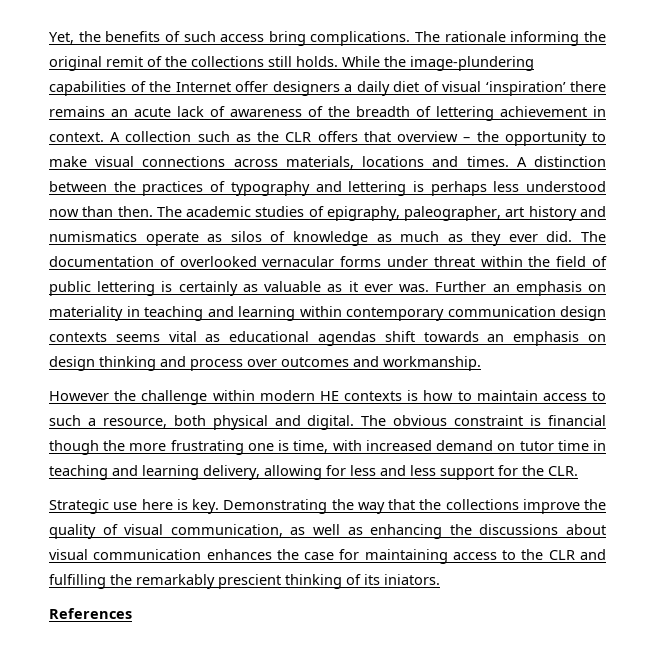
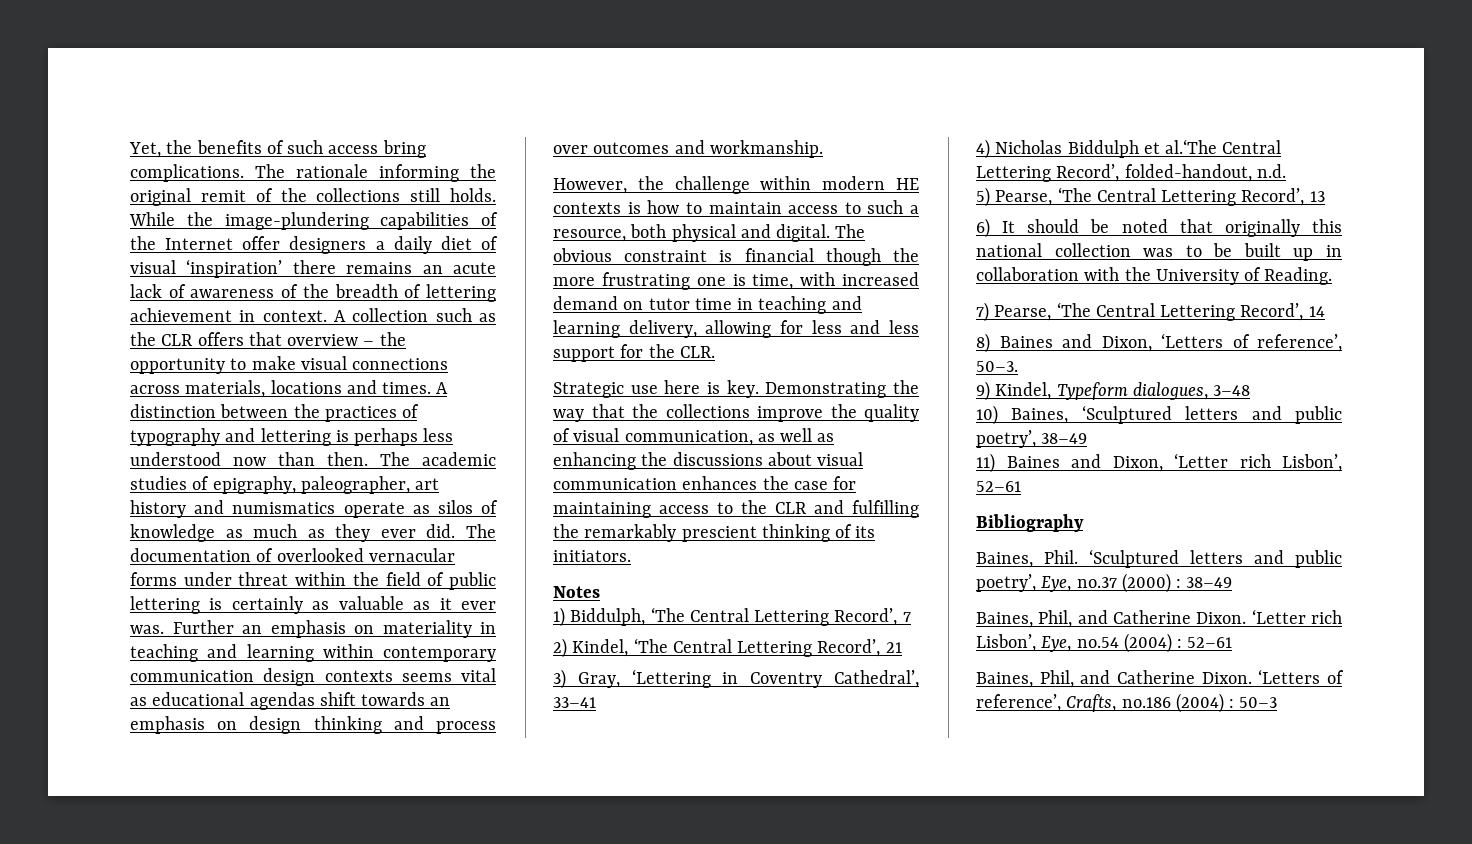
- However the challenge within modern HE contexts is how to maintain access to such a resource, both physical and digital.
+ However, the challenge within modern HE contexts is how to maintain access to such a resource, both physical and digital.
- Demonstrating the way that the collections improve the quality of visual communication, as well as enhancing the discussions about visual communication enhances the case for maintaining access to the CLR and fulfilling the remarkably prescient thinking of its iniators.
- References
+ Demonstrating the way that the collections improve the quality of visual communication, as well as enhancing the discussions about visual communication enhances the case for maintaining access to the CLR and fulfilling the remarkably prescient thinking of its initiators.
+ Notes
+ 1) Biddulph, ‘The Central Lettering Record’, 7
+ 2) Kindel, ‘The Central Lettering Record’, 21
+ 3) Gray, ‘Lettering in Coventry Cathedral’, 33–41
+ 4) Nicholas Biddulph et al.‘The Central Lettering Record’, folded-handout, n.d.
+ 5) Pearse, ‘The Central Lettering Record’, 13
+ 6) It should be noted that originally this national collection was to be built up in collaboration with the University of Reading.
+ 7) Pearse, ‘The Central Lettering Record’, 14
+ 8) Baines and Dixon, ‘Letters of reference’, 50–3.
+ 9) Kindel, Typeform dialogues, 3–48
+ 10) Baines, ‘Sculptured letters and public poetry’, 38–49
+ 11) Baines and Dixon, ‘Letter rich Lisbon’, 52–61
+ Bibliography
+ Baines, Phil. ‘Sculptured letters and public poetry’, Eye, no.37 (2000) : 38–49
+ Baines, Phil, and Catherine Dixon. ‘Letter rich Lisbon’, Eye, no.54 (2004) : 52–61
+ Baines, Phil, and Catherine Dixon. ‘Letters of reference’, Crafts, no.186 (2004) : 50–3

